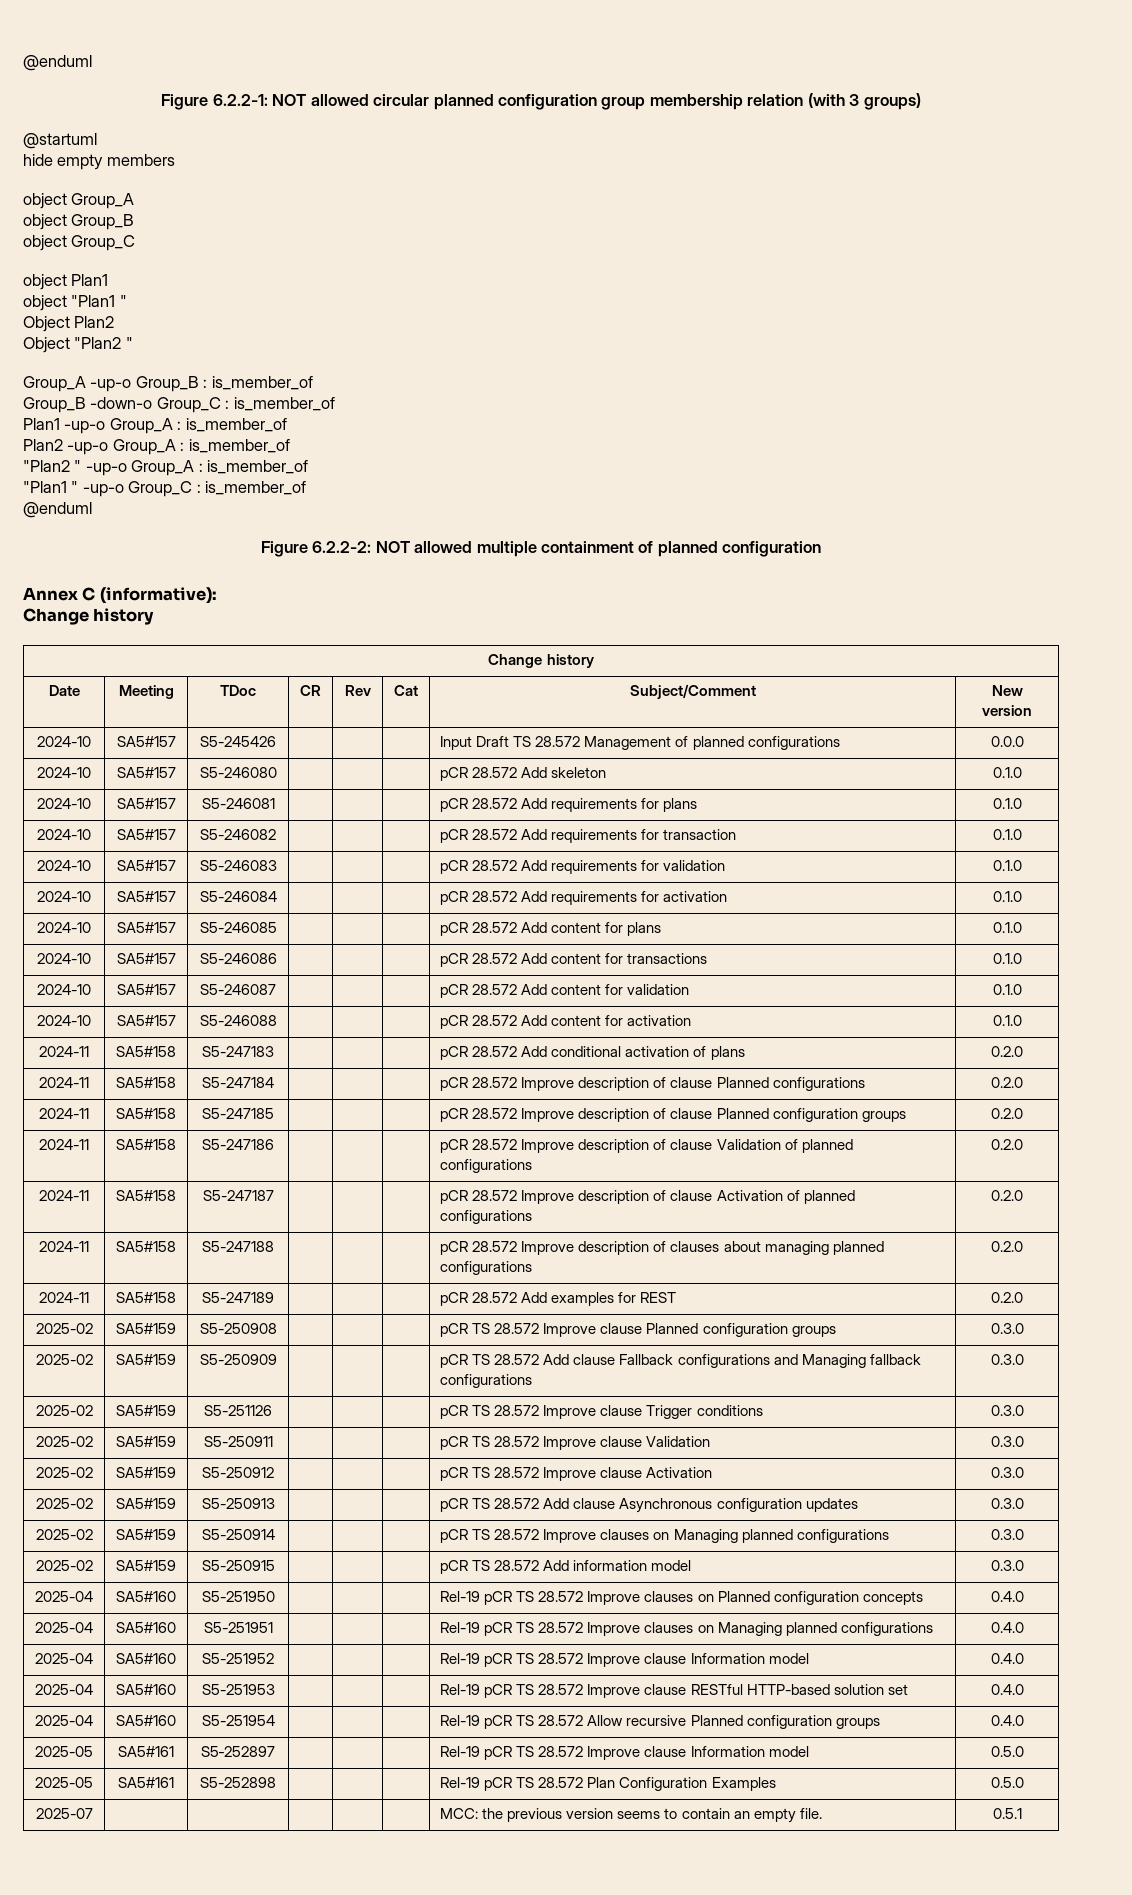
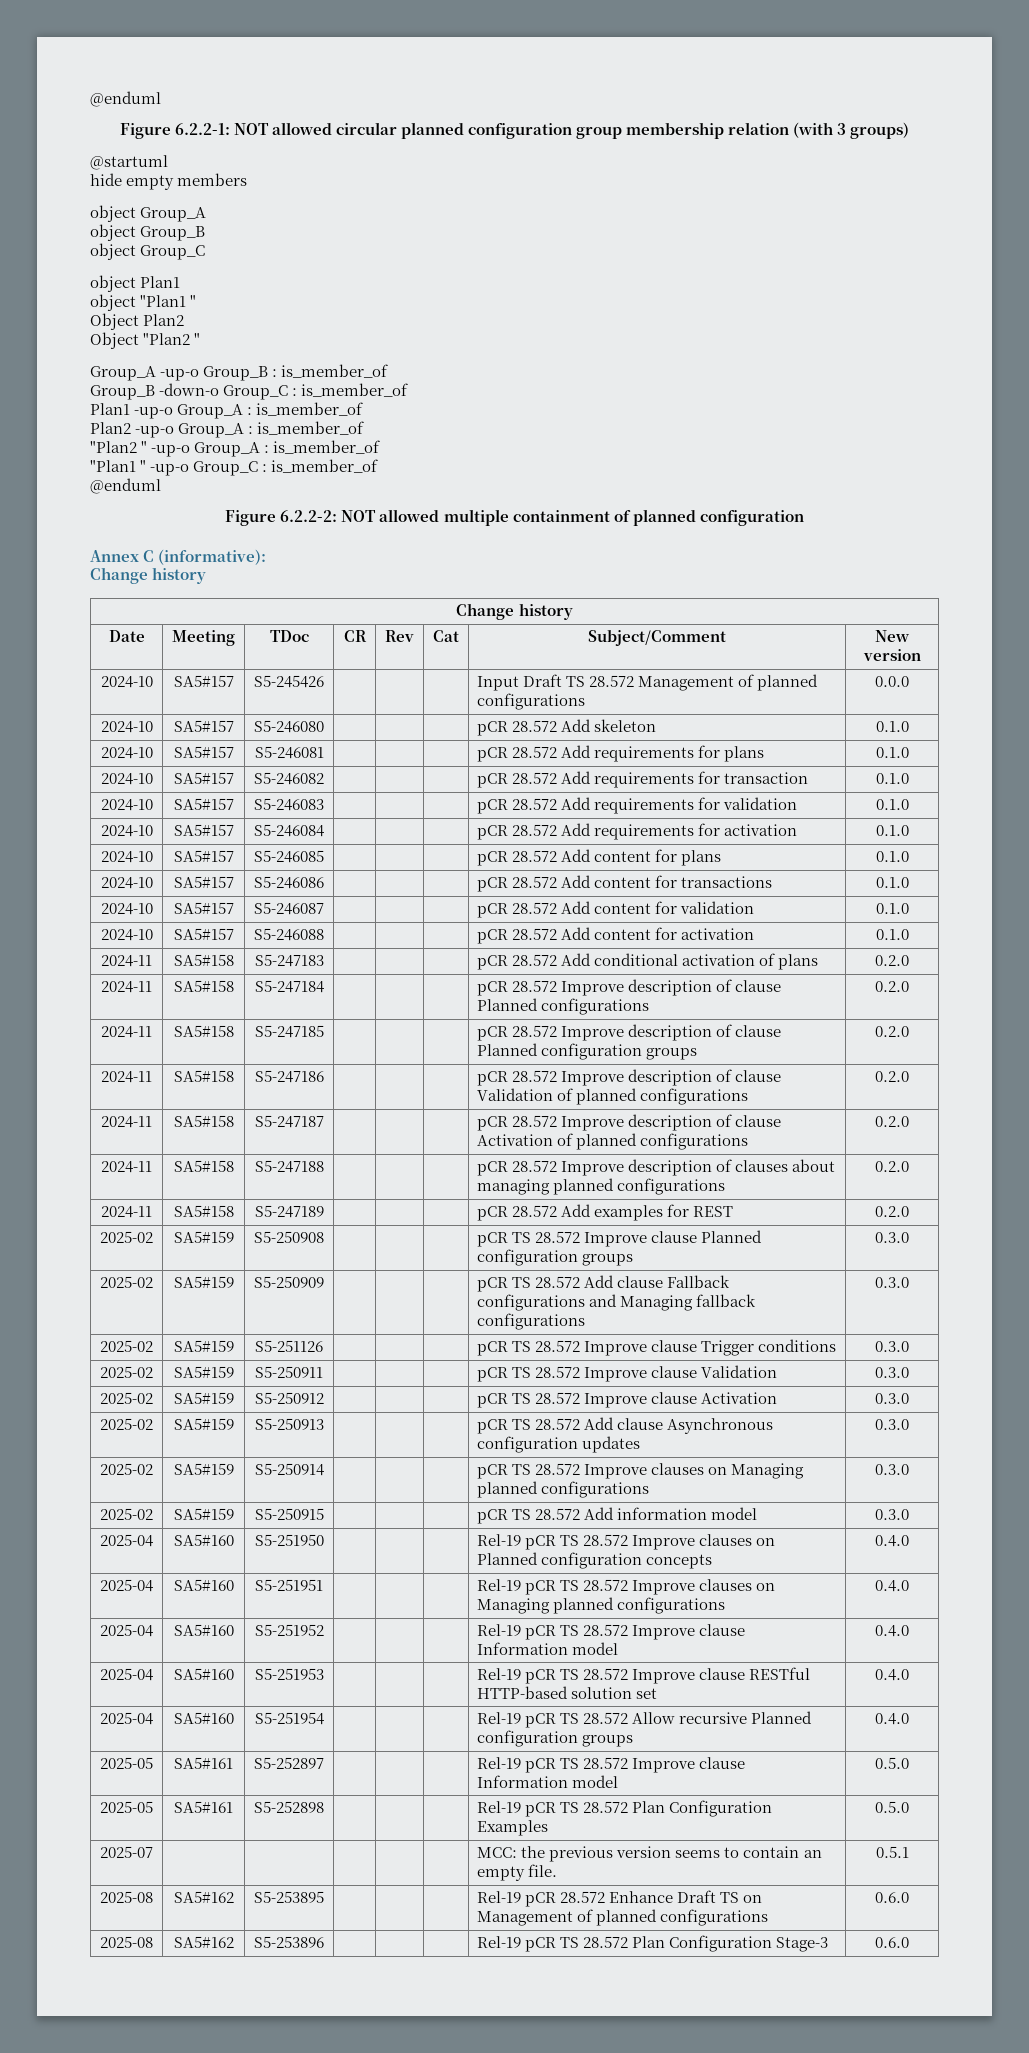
+ 2025-08 | SA5#162 | S5-253895 | | | | Rel-19 pCR 28.572 Enhance Draft TS on Management of planned configurations | 0.6.0
+ 2025-08 | SA5#162 | S5-253896 | | | | Rel-19 pCR TS 28.572 Plan Configuration Stage-3 | 0.6.0

